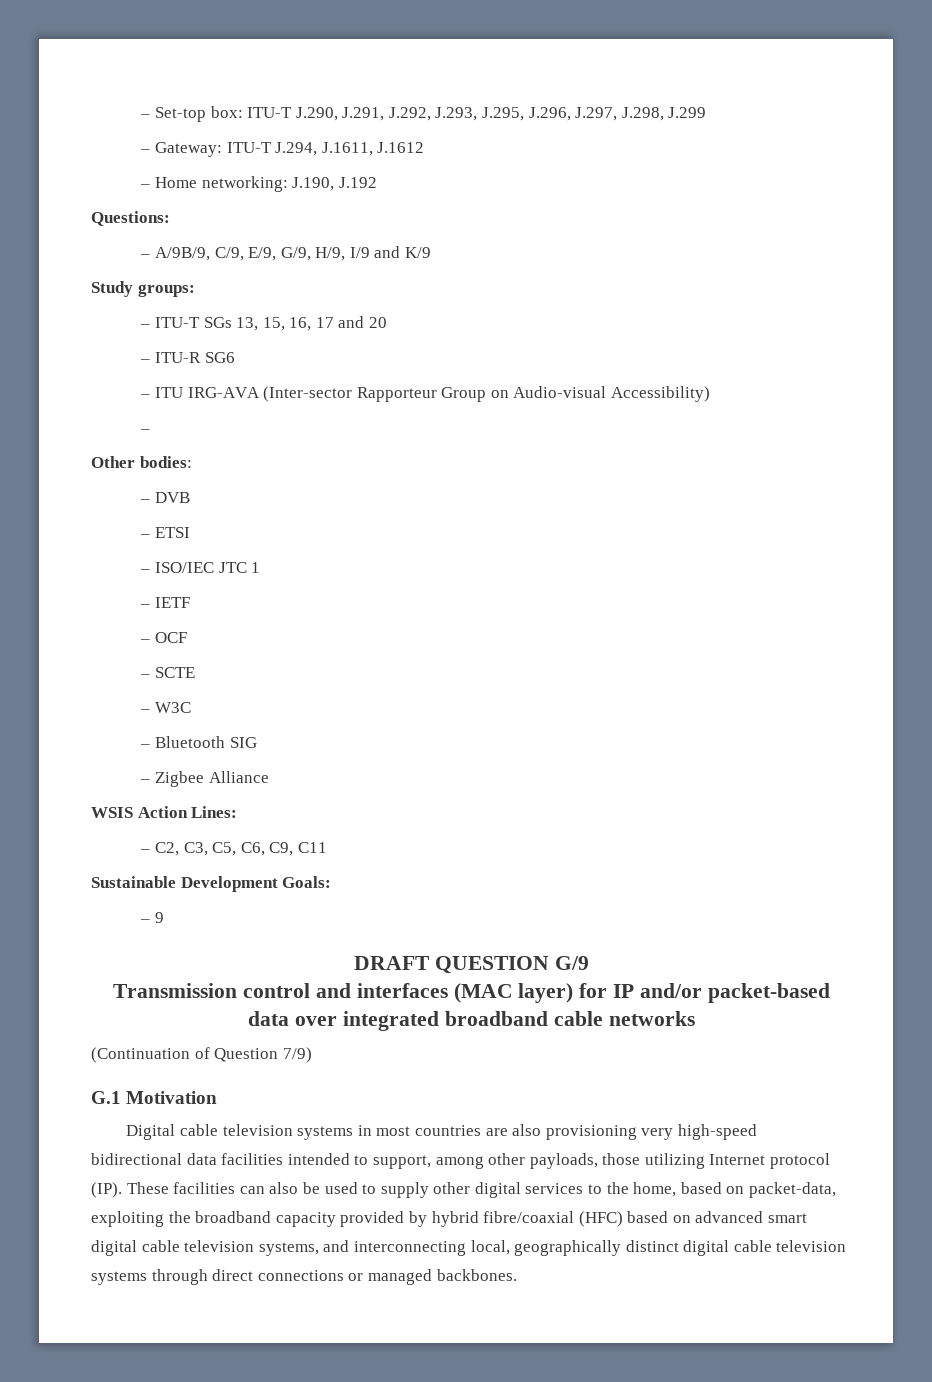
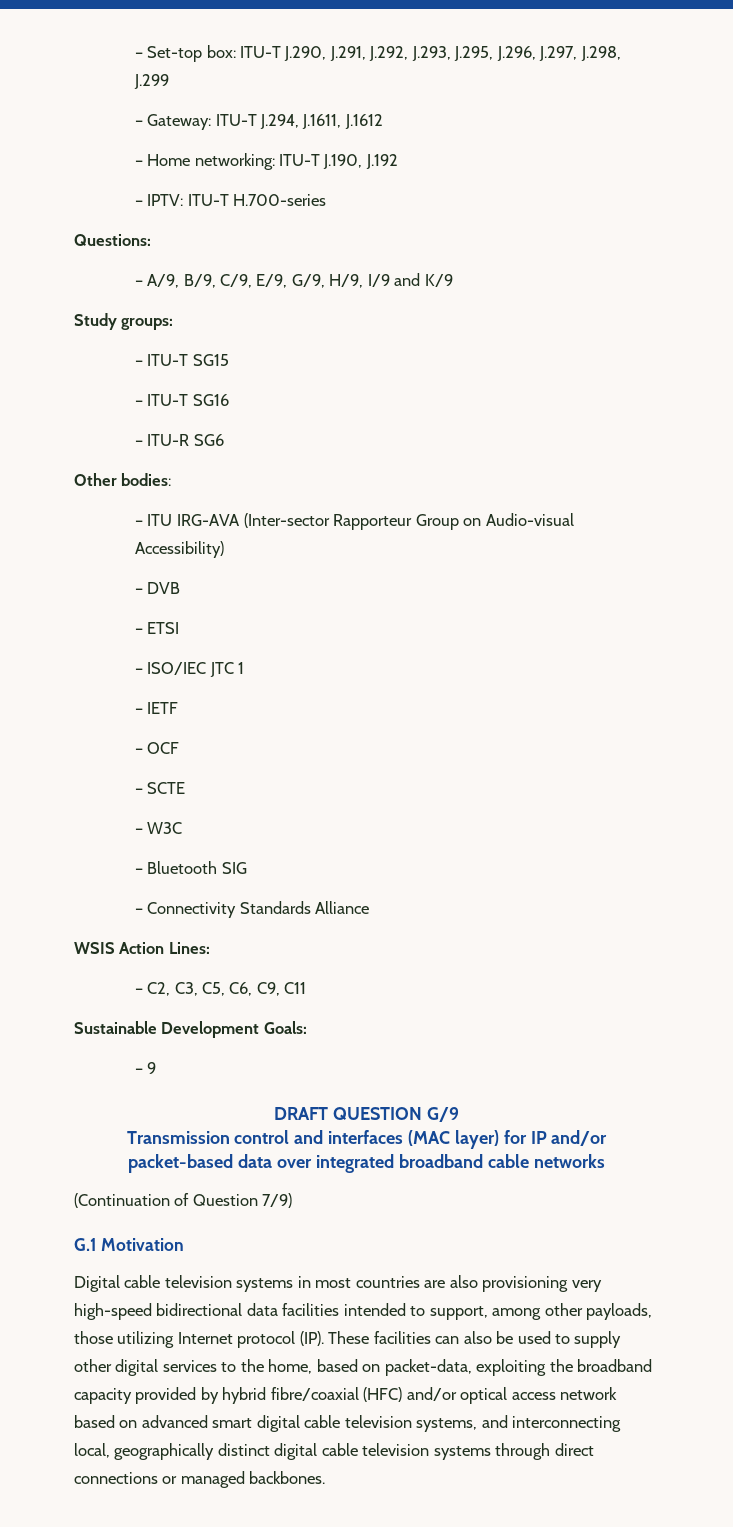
- – Home networking: J.190, J.192
+ – Home networking: ITU-T J.190, J.192
+ – IPTV: ITU-T H.700-series
- – A/9B/9, C/9, E/9, G/9, H/9, I/9 and K/9
+ – A/9, B/9, C/9, E/9, G/9, H/9, I/9 and K/9
- – ITU-T SGs 13, 15, 16, 17 and 20
+ – ITU-T SG15
+ – ITU-T SG16
+ Other bodies:
  – ITU IRG-AVA (Inter-sector Rapporteur Group on Audio-visual Accessibility)
- –
- Other bodies:
- – Zigbee Alliance
+ – Connectivity Standards Alliance
- Digital cable television systems in most countries are also provisioning very high-speed bidirectional data facilities intended to support, among other payloads, those utilizing Internet protocol (IP). These facilities can also be used to supply other digital services to the home, based on packet-data, exploiting the broadband capacity provided by hybrid fibre/coaxial (HFC) based on advanced smart digital cable television systems, and interconnecting local, geographically distinct digital cable television systems through direct connections or managed backbones.
+ Digital cable television systems in most countries are also provisioning very high-speed bidirectional data facilities intended to support, among other payloads, those utilizing Internet protocol (IP). These facilities can also be used to supply other digital services to the home, based on packet-data, exploiting the broadband capacity provided by hybrid fibre/coaxial (HFC) and/or optical access network based on advanced smart digital cable television systems, and interconnecting local, geographically distinct digital cable television systems through direct connections or managed backbones.

